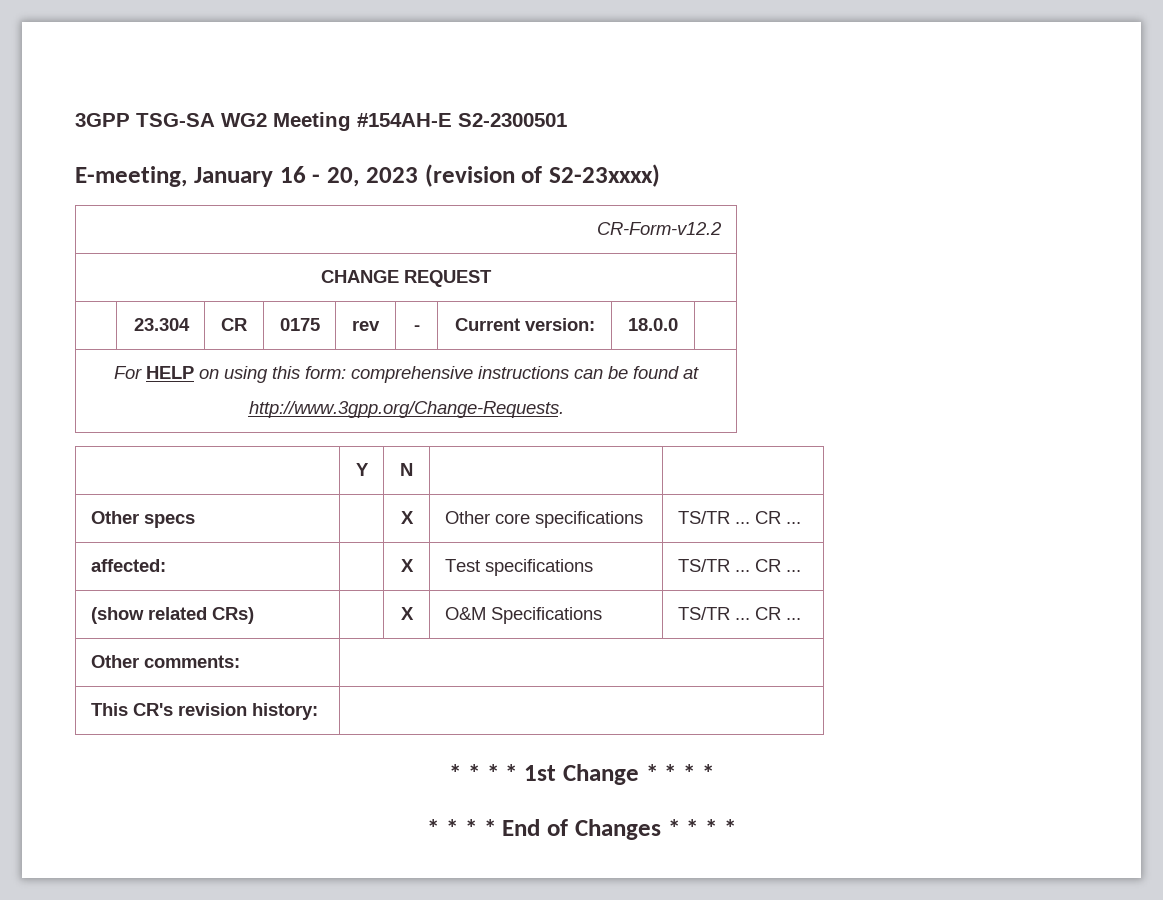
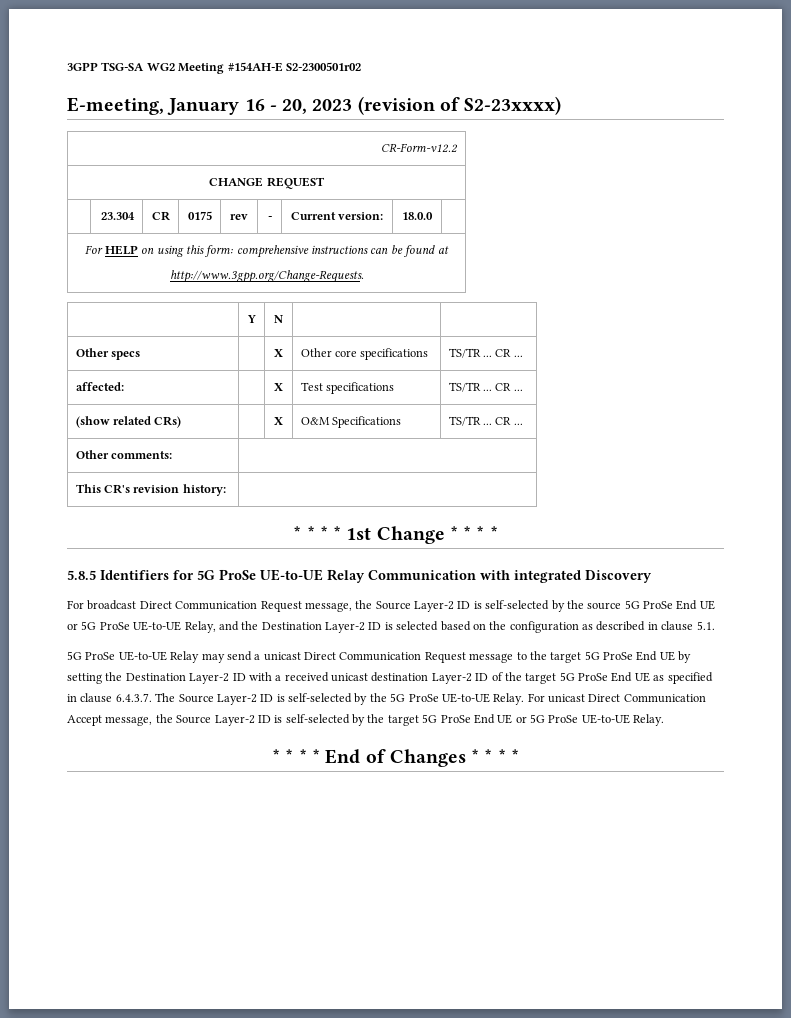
- 3GPP TSG-SA WG2 Meeting #154AH-E S2-2300501
+ 3GPP TSG-SA WG2 Meeting #154AH-E S2-2300501r02
+ 5.8.5 Identifiers for 5G ProSe UE-to-UE Relay Communication with integrated Discovery
+ For broadcast Direct Communication Request message, the Source Layer-2 ID is self-selected by the source 5G ProSe End UE or 5G ProSe UE-to-UE Relay, and the Destination Layer-2 ID is selected based on the configuration as described in clause 5.1.
+ 5G ProSe UE-to-UE Relay may send a unicast Direct Communication Request message to the target 5G ProSe End UE by setting the Destination Layer-2 ID with a received unicast destination Layer-2 ID of the target 5G ProSe End UE as specified in clause 6.4.3.7. The Source Layer-2 ID is self-selected by the 5G ProSe UE-to-UE Relay. For unicast Direct Communication Accept message, the Source Layer-2 ID is self-selected by the target 5G ProSe End UE or 5G ProSe UE-to-UE Relay.

